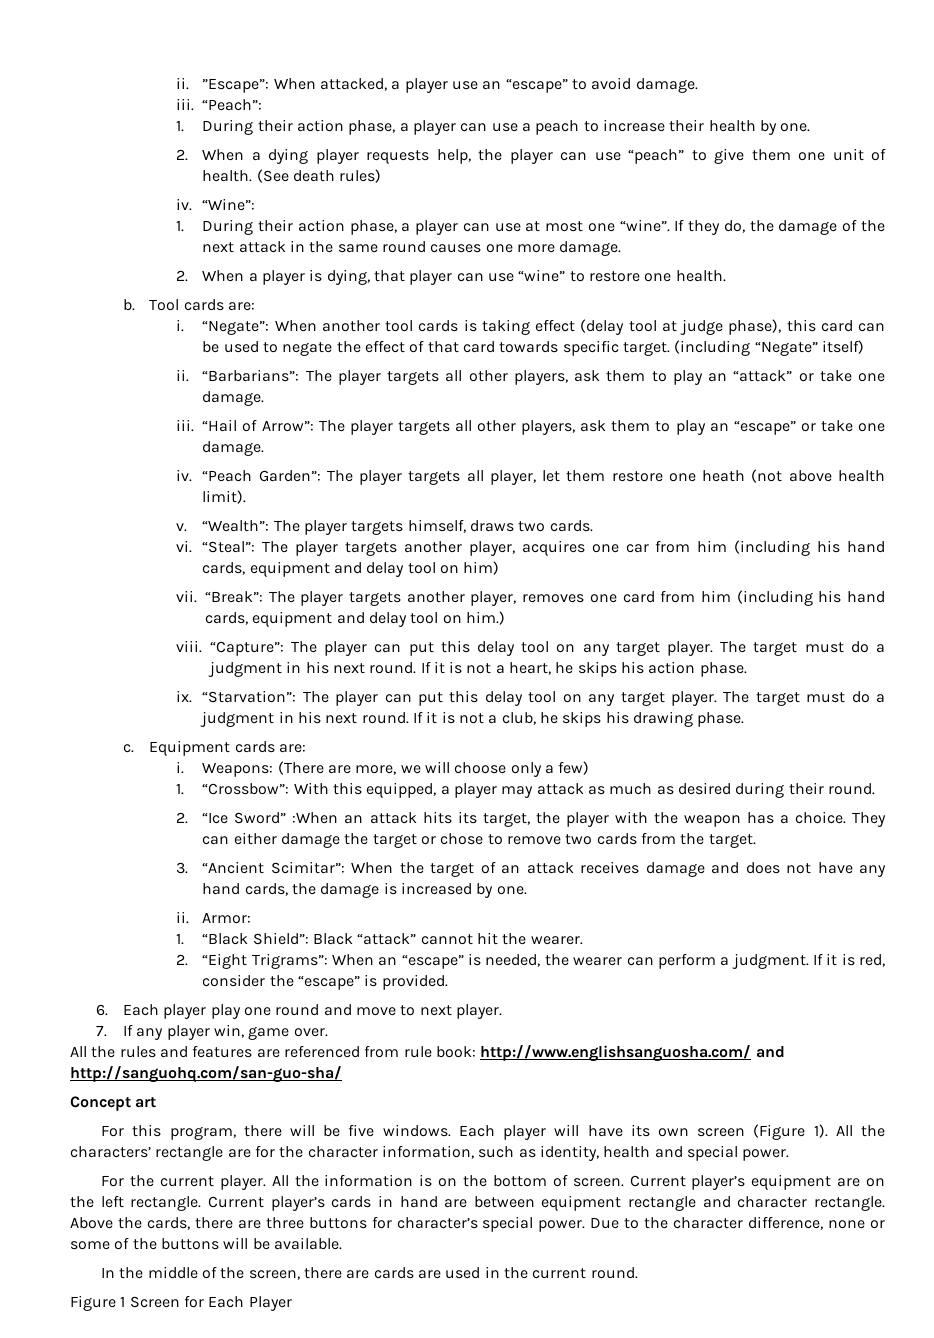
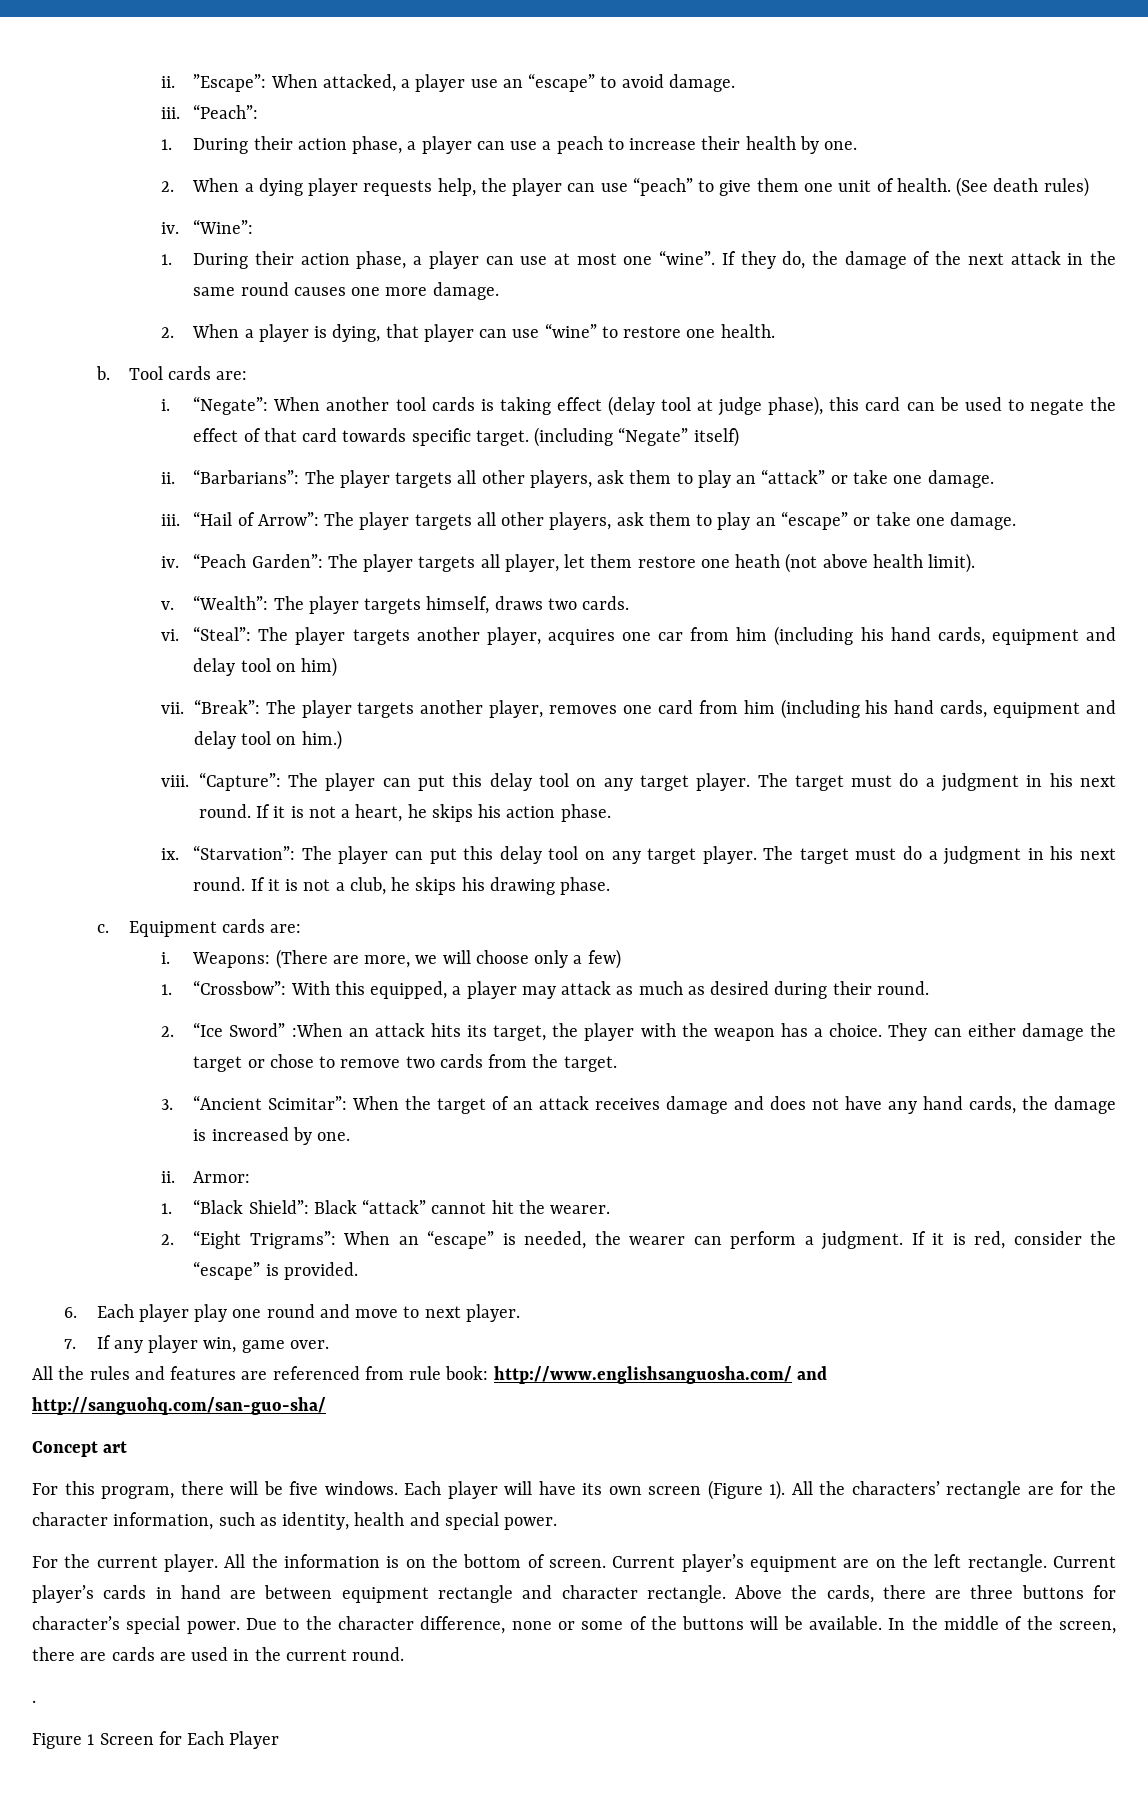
- Due to the character difference, none or some of the buttons will be available.
- In the middle of the screen, there are cards are used in the current round.
+ Due to the character difference, none or some of the buttons will be available. In the middle of the screen, there are cards are used in the current round.
+ .

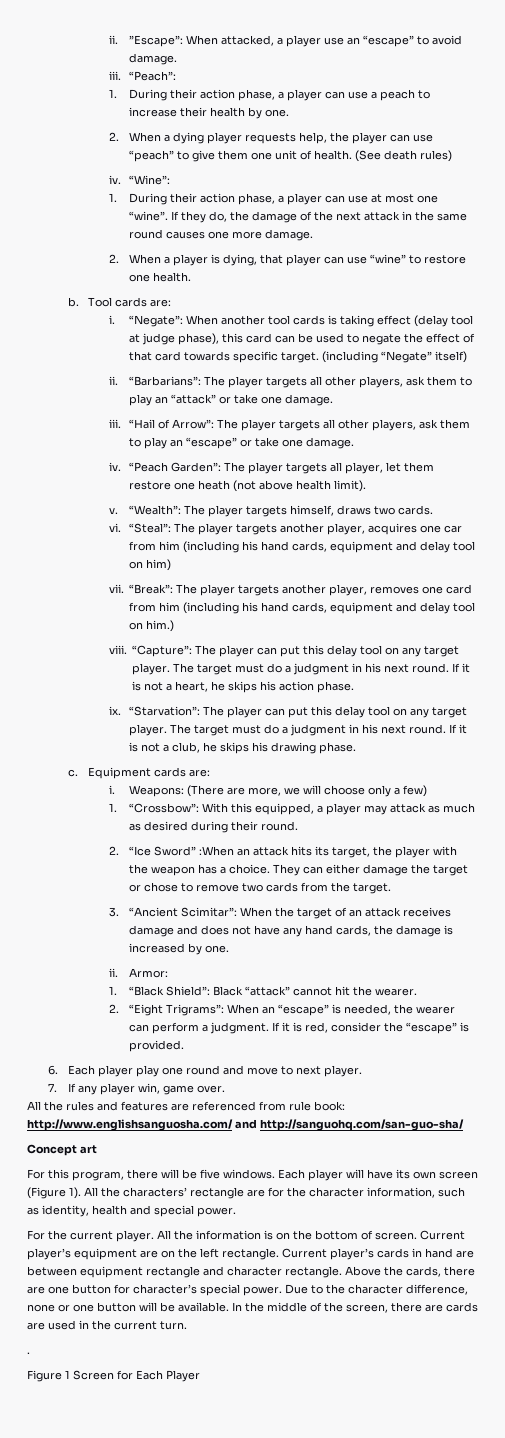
- Above the cards, there are three buttons for character’s special power.
+ Above the cards, there are one button for character’s special power.
- Due to the character difference, none or some of the buttons will be available.
+ Due to the character difference, none or one button will be available.
- In the middle of the screen, there are cards are used in the current round.
+ In the middle of the screen, there are cards are used in the current turn.

